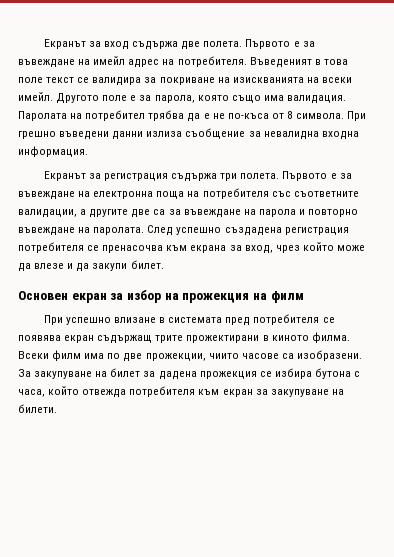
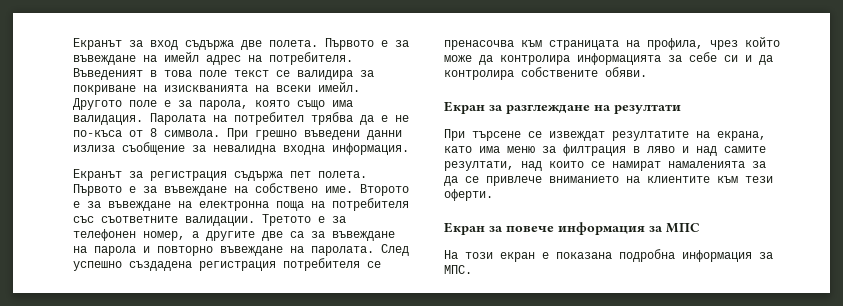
- Екранът за регистрация съдържа три полета. Първото е за въвеждане на електронна поща на потребителя със съответните валидации, а другите две са за въвеждане на парола и повторно въвеждане на паролата.
+ Екранът за регистрация съдържа пет полета. Първото е за въвеждане на собствено име. Второто е за въвеждане на електронна поща на потребителя със съответните валидации. Третото е за телефонен номер, а другите две са за въвеждане на парола и повторно въвеждане на паролата.
- След успешно създадена регистрация потребителя се пренасочва към екрана за вход, чрез който може да влезе и да закупи билет.
- Основен екран за избор на прожекция на филм
- При успешно влизане в системата пред потребителя се появява екран съдържащ трите прожектирани в киното филма. Всеки филм има по две прожекции, чиито часове са изобразени. За закупуване на билет за дадена прожекция се избира бутона с часа, който отвежда потребителя към екран за закупуване на билети.
+ След успешно създадена регистрация потребителя се пренасочва към страницата на профила, чрез който може да контролира информацията за себе си и да контролира собствените обяви.
+ Екран за разглеждане на резултати
+ При търсене се извеждат резултатите на екрана, като има меню за филтрация в ляво и над самите резултати, над които се намират намаленията за да се привлече вниманието на клиентите към тези оферти.
+ Екран за повече информация за МПС
+ На този екран е показана подробна информация за МПС.

